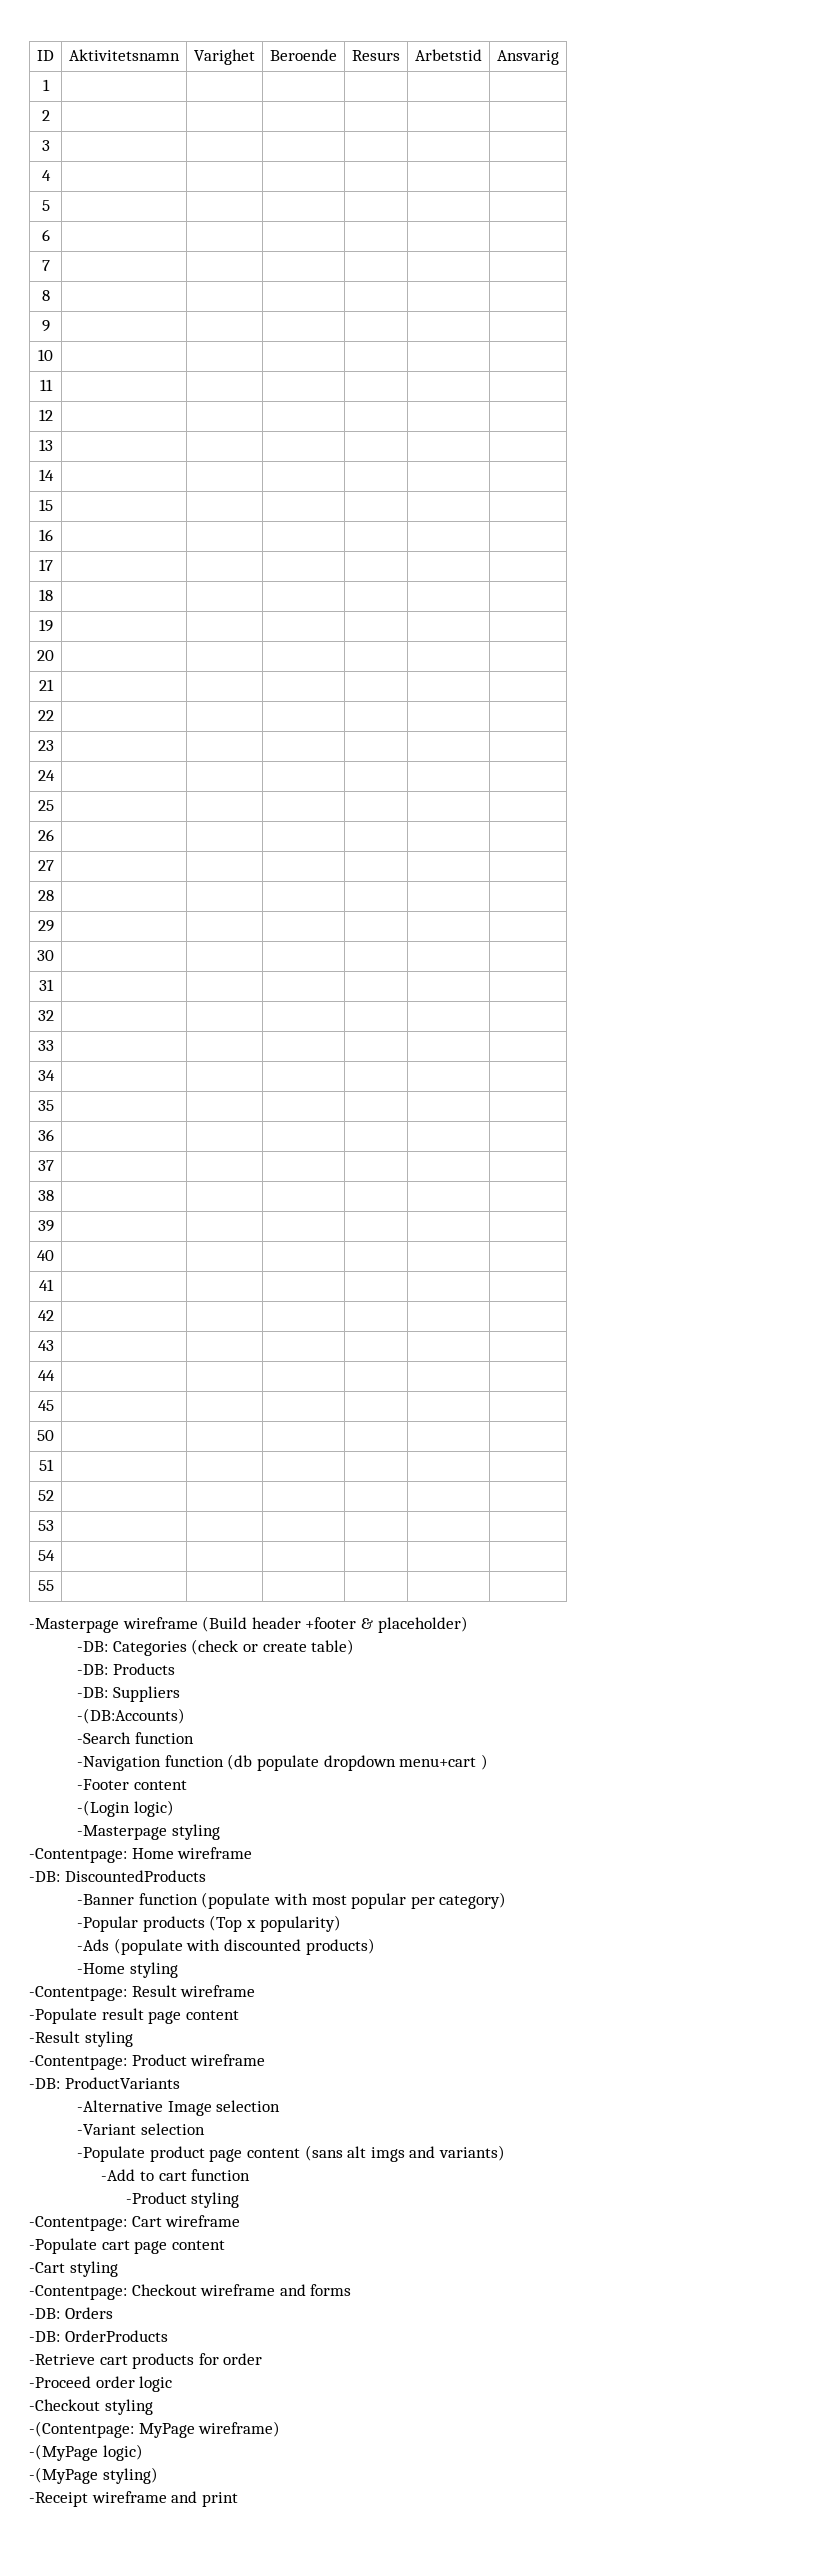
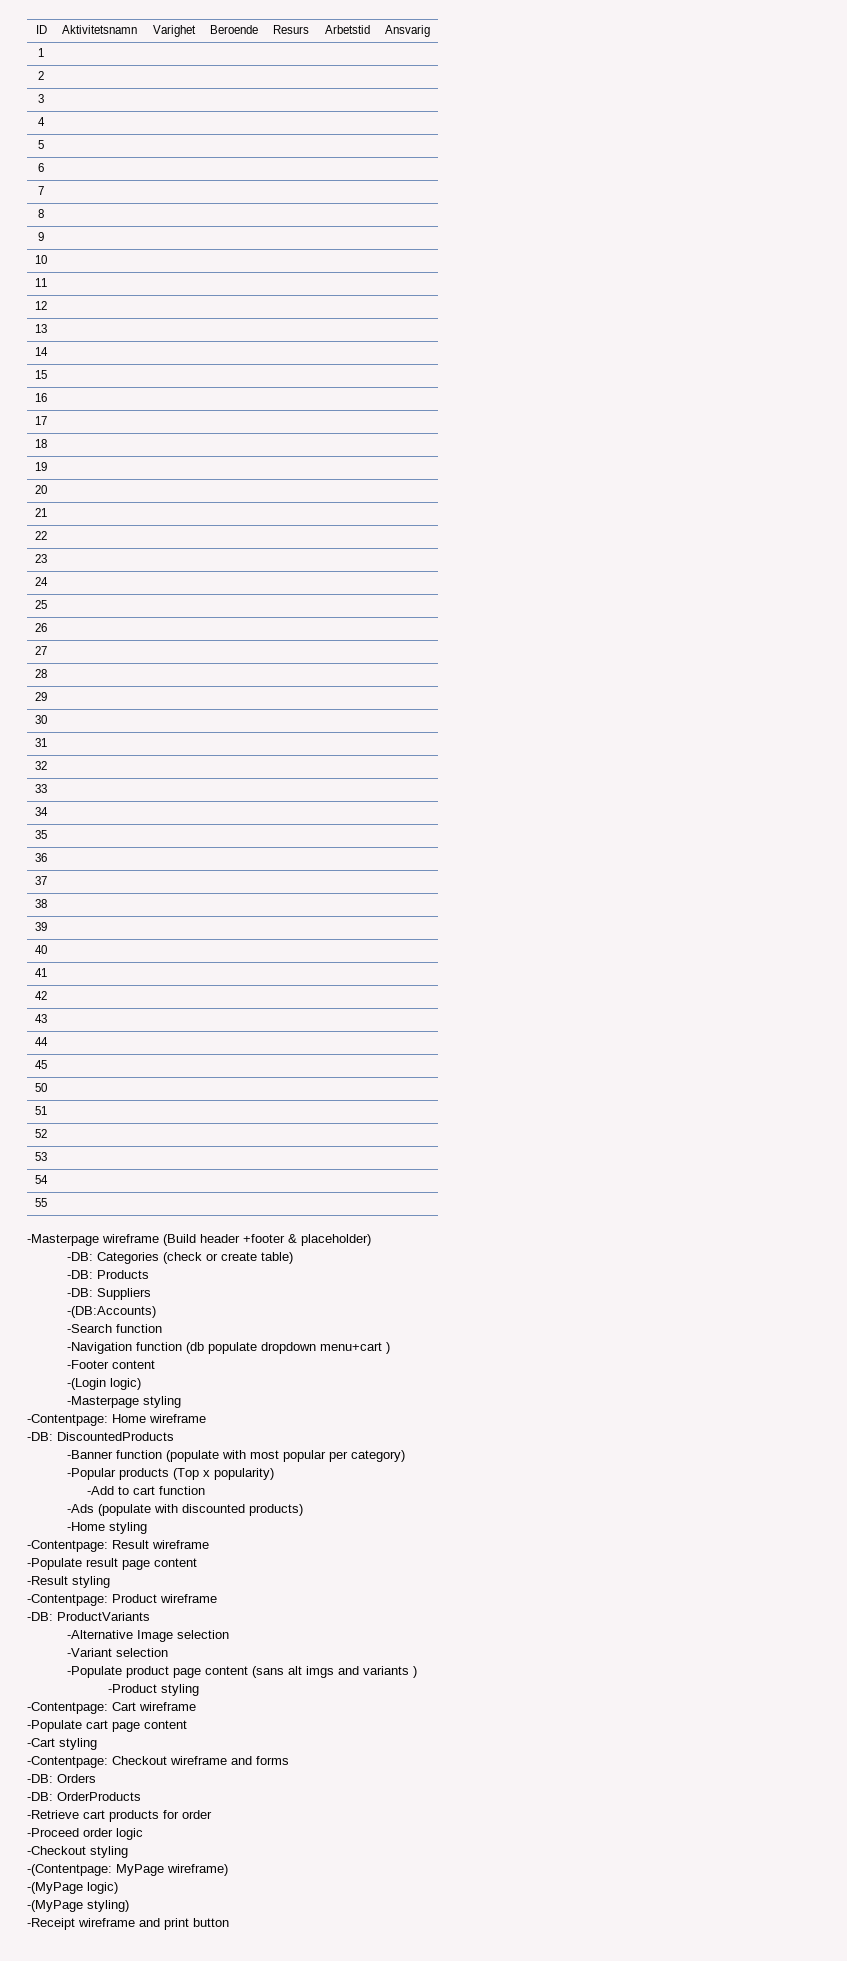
+ -Add to cart function
- -Populate product page content (sans alt imgs and variants)
- -Add to cart function
+ -Populate product page content (sans alt imgs and variants )
- -Receipt wireframe and print
+ -Receipt wireframe and print button

